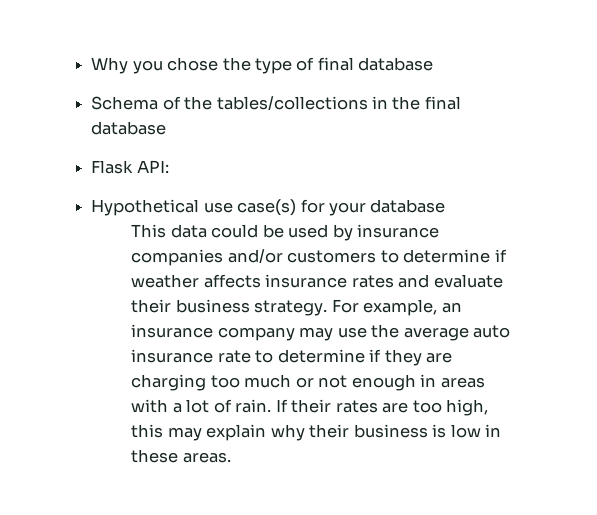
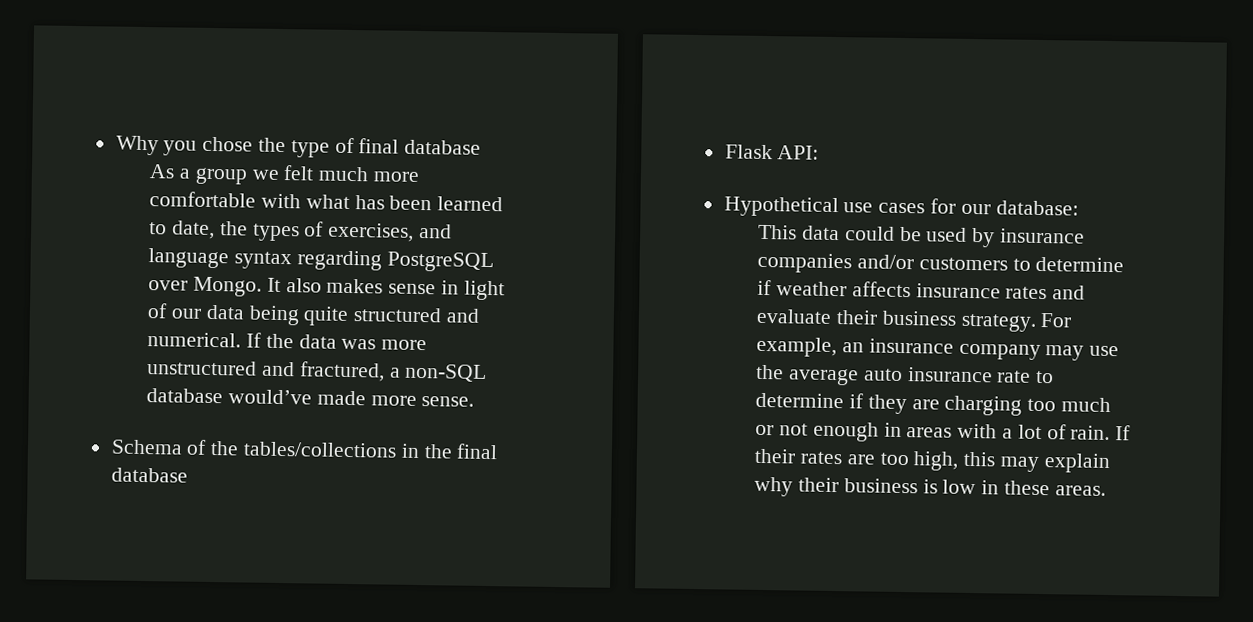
+ As a group we felt much more comfortable with what has been learned to date, the types of exercises, and language syntax regarding PostgreSQL over Mongo. It also makes sense in light of our data being quite structured and numerical. If the data was more unstructured and fractured, a non-SQL database would’ve made more sense.
- Hypothetical use case(s) for your database
+ Hypothetical use cases for our database:

